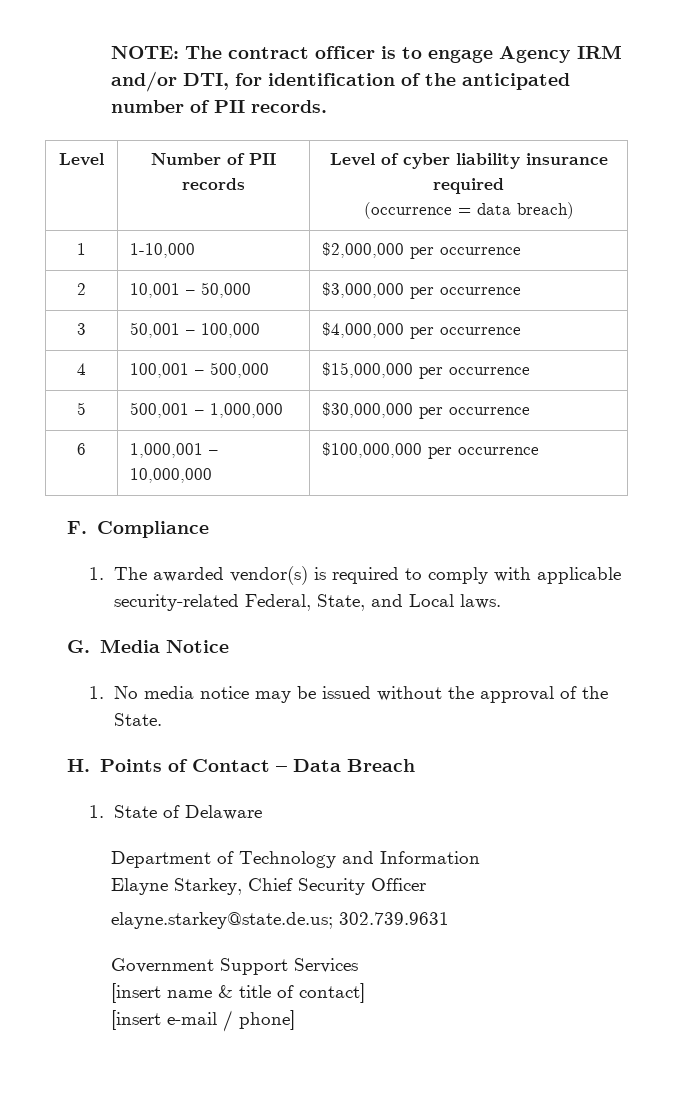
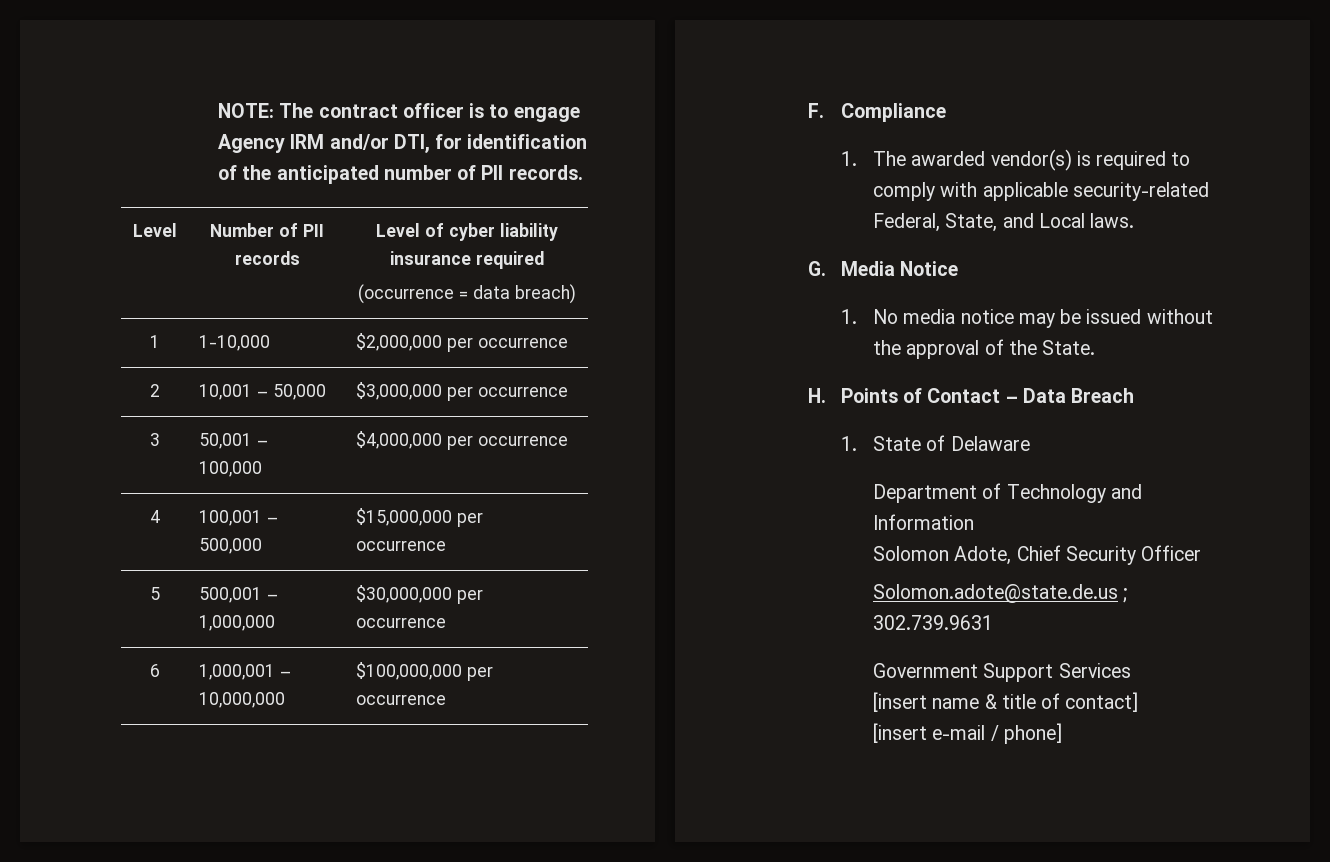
- Elayne Starkey, Chief Security Officer
+ Solomon Adote, Chief Security Officer
- elayne.starkey@state.de.us; 302.739.9631
+ Solomon.adote@state.de.us ; 302.739.9631

